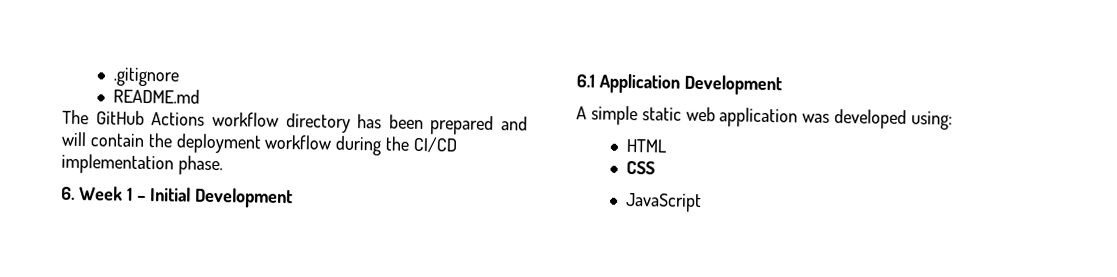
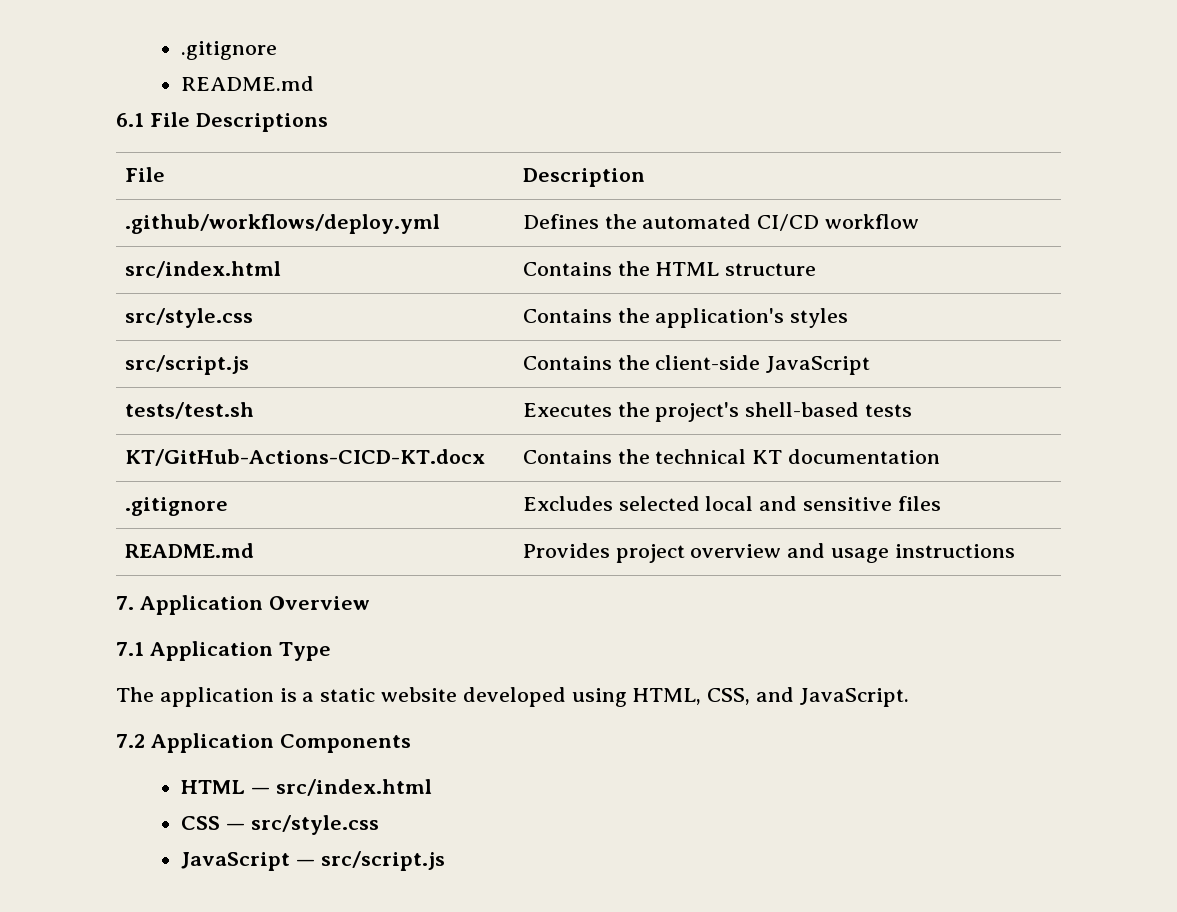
- The GitHub Actions workflow directory has been prepared and will contain the deployment workflow during the CI/CD implementation phase.
- 6. Week 1 – Initial Development
- 6.1 Application Development
- A simple static web application was developed using:
- HTML
+ 6.1 File Descriptions
+ File | Description
+ .github/workflows/deploy.yml | Defines the automated CI/CD workflow
+ src/index.html | Contains the HTML structure
+ src/style.css | Contains the application's styles
+ src/script.js | Contains the client-side JavaScript
+ tests/test.sh | Executes the project's shell-based tests
+ KT/GitHub-Actions-CICD-KT.docx | Contains the technical KT documentation
+ .gitignore | Excludes selected local and sensitive files
+ README.md | Provides project overview and usage instructions
+ 7. Application Overview
+ 7.1 Application Type
+ The application is a static website developed using HTML, CSS, and JavaScript.
+ 7.2 Application Components
+ HTML — src/index.html
- CSS
- JavaScript
+ CSS — src/style.css
+ JavaScript — src/script.js

